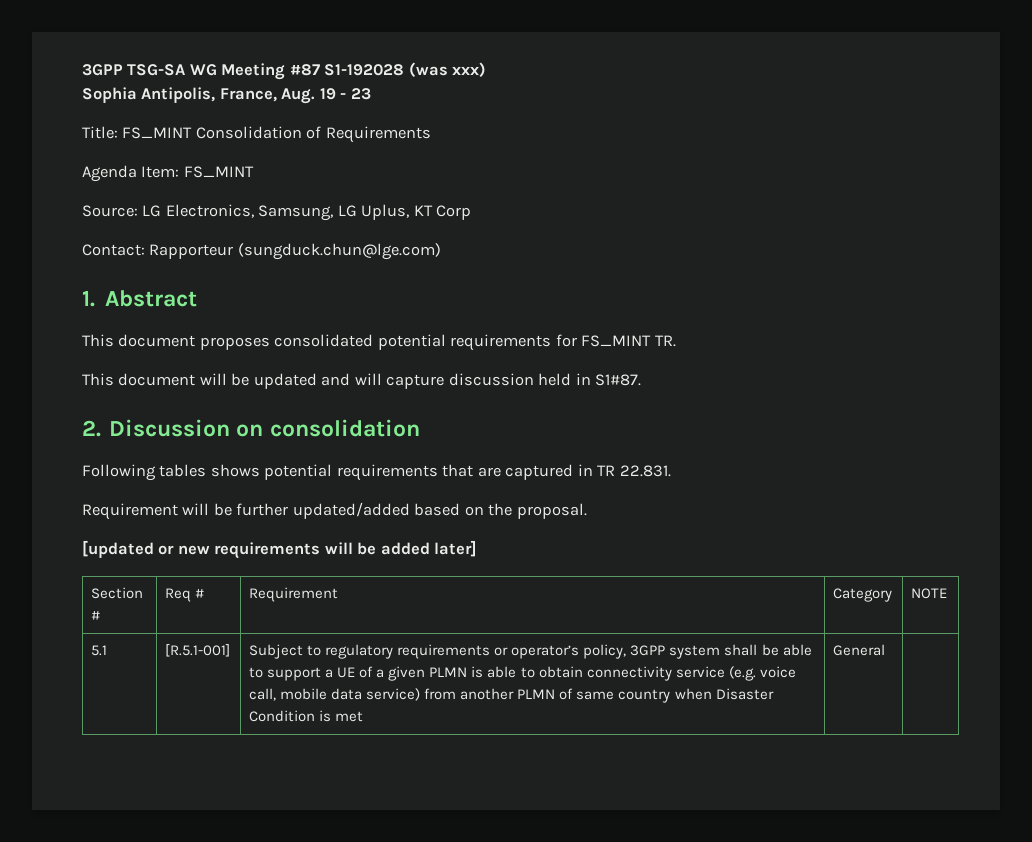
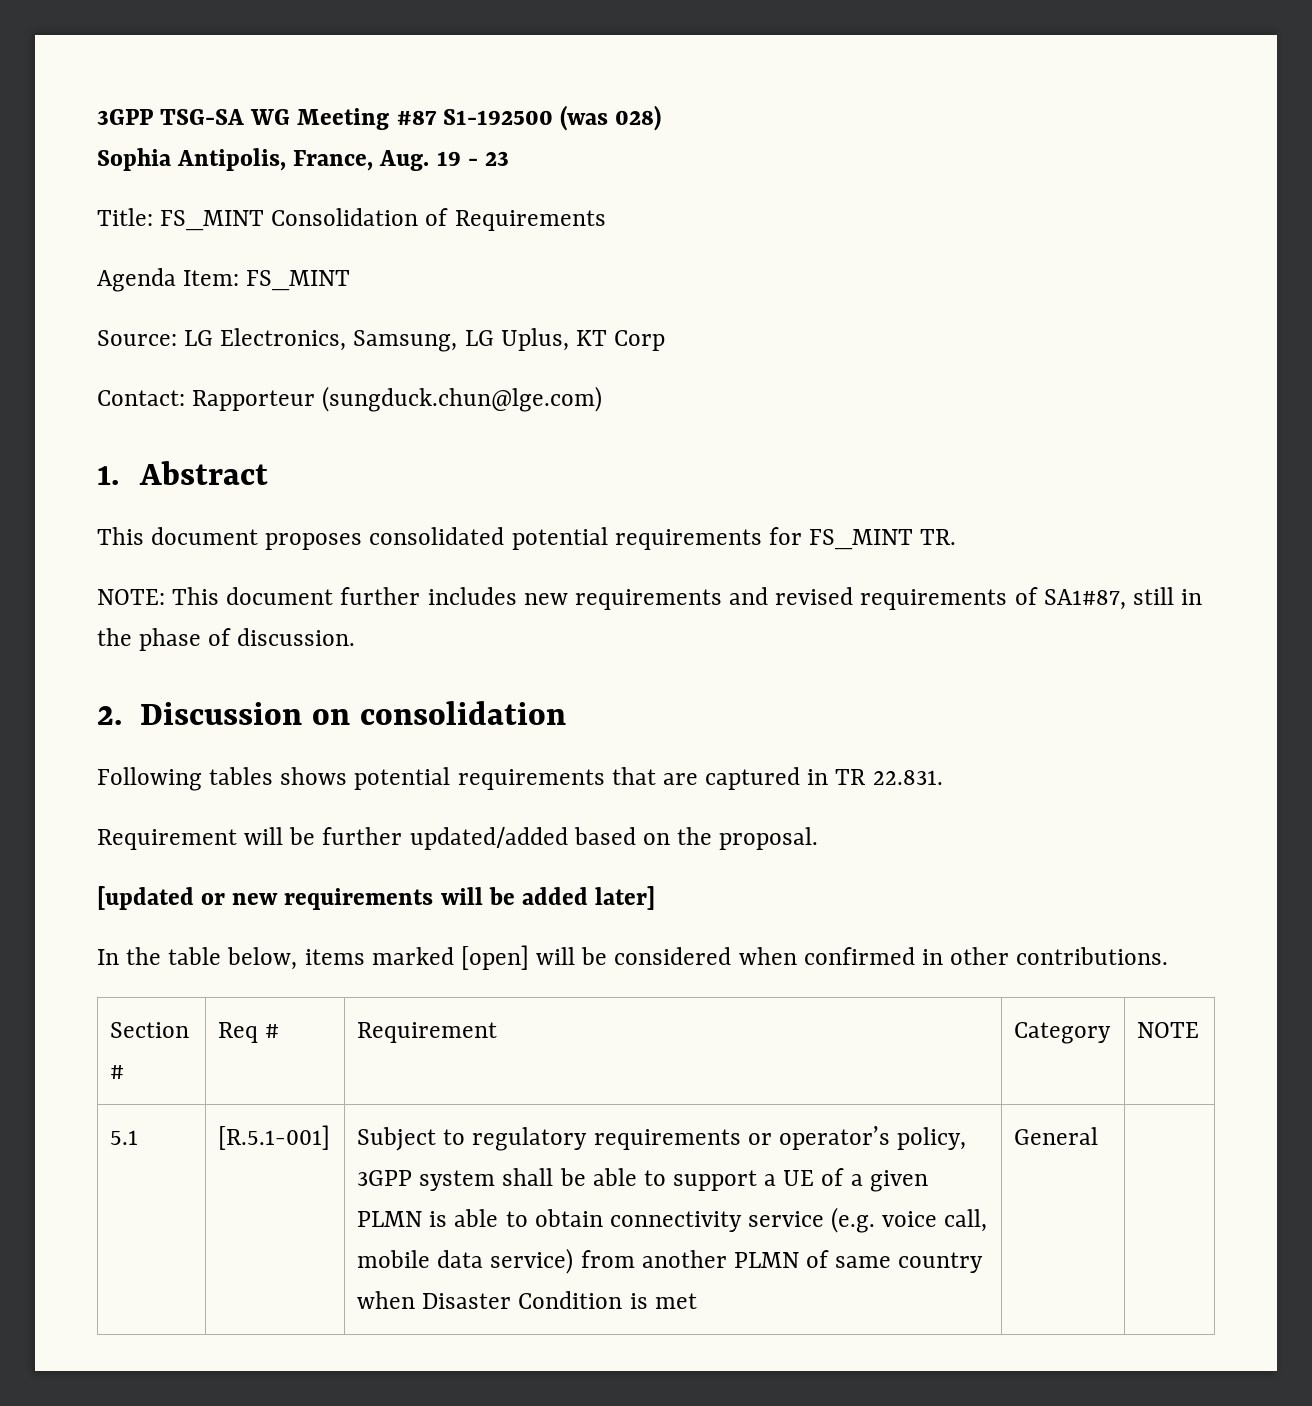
- 3GPP TSG-SA WG Meeting #87 S1-192028 (was xxx)
+ 3GPP TSG-SA WG Meeting #87 S1-192500 (was 028)
- This document will be updated and will capture discussion held in S1#87.
+ NOTE: This document further includes new requirements and revised requirements of SA1#87, still in the phase of discussion.
+ In the table below, items marked [open] will be considered when confirmed in other contributions.

